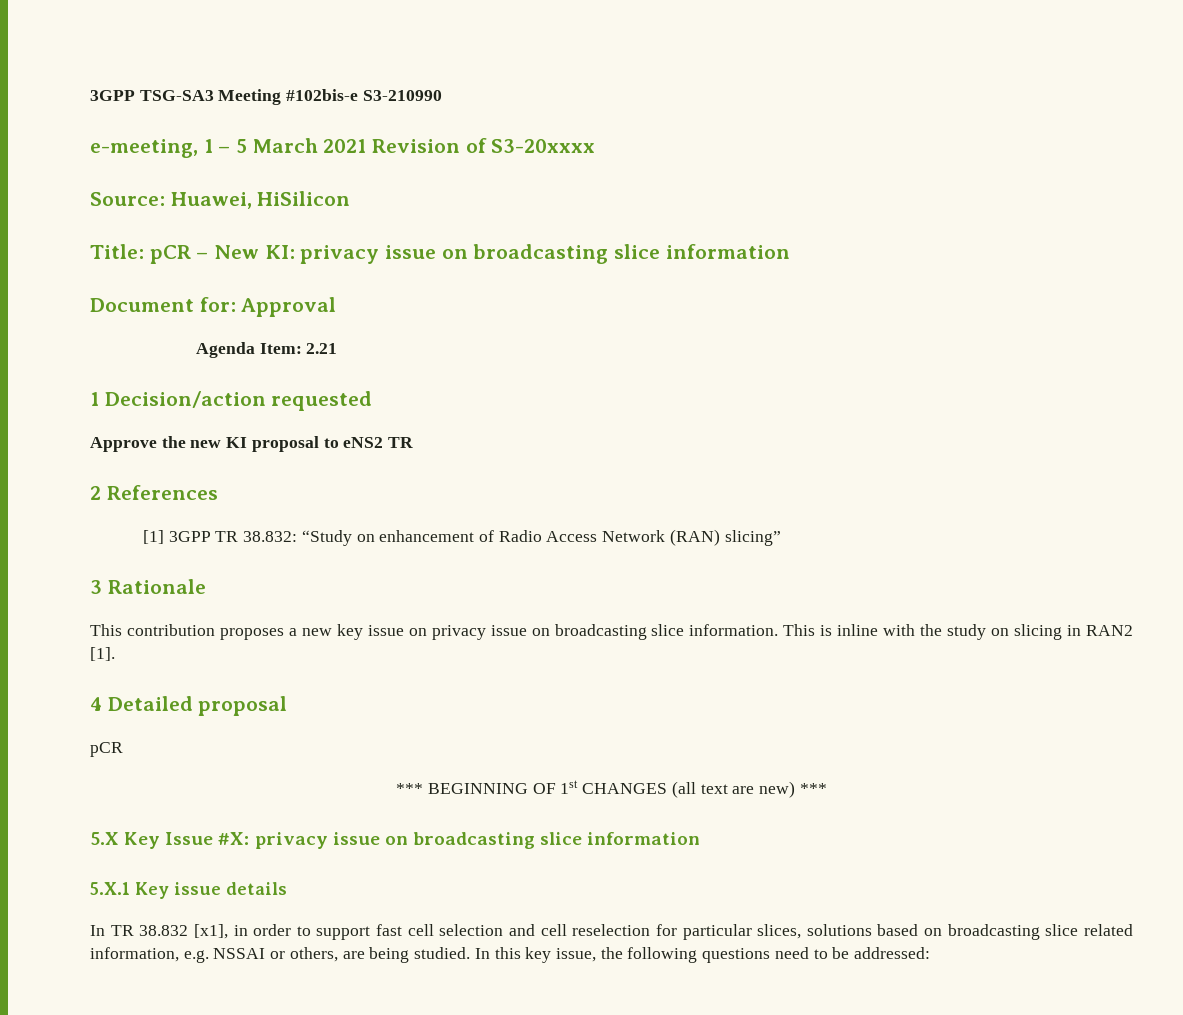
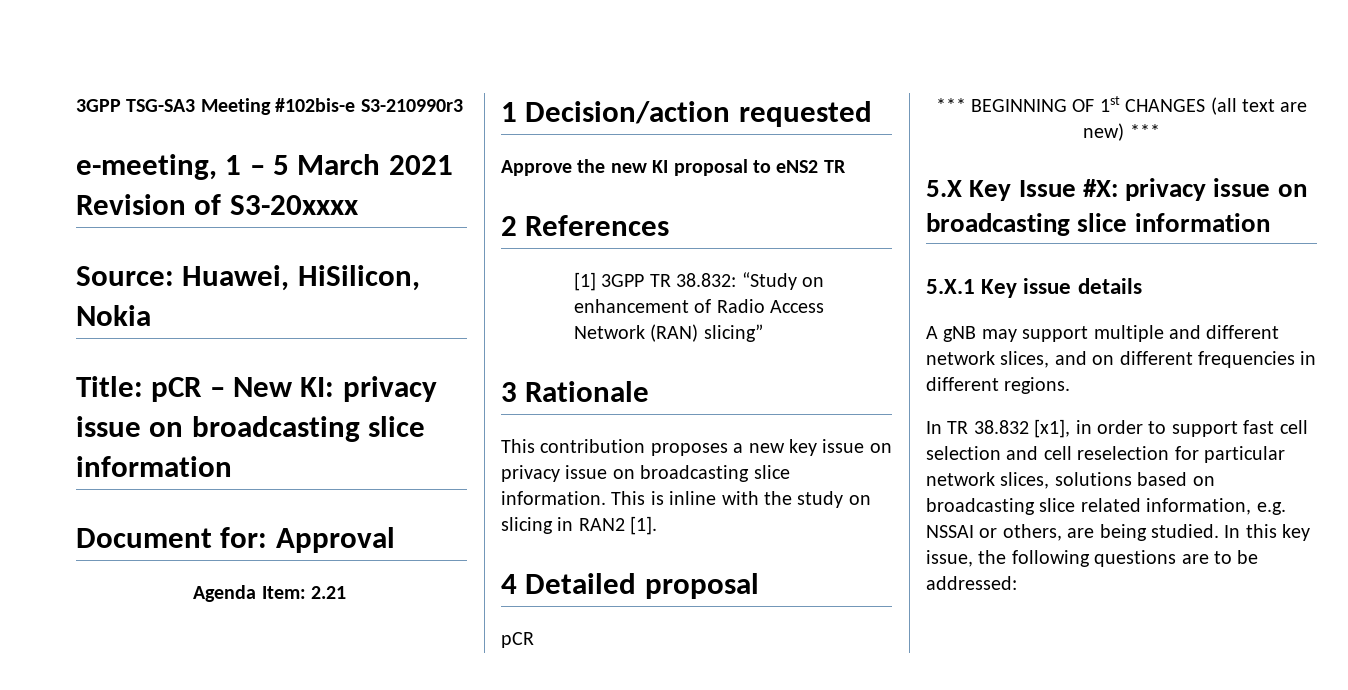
- 3GPP TSG-SA3 Meeting #102bis-e S3-210990
+ 3GPP TSG-SA3 Meeting #102bis-e S3-210990r3
- Source: Huawei, HiSilicon
+ Source: Huawei, HiSilicon, Nokia
+ A gNB may support multiple and different network slices, and on different frequencies in different regions.
- In TR 38.832 [x1], in order to support fast cell selection and cell reselection for particular slices, solutions based on broadcasting slice related information, e.g. NSSAI or others, are being studied.
+ In TR 38.832 [x1], in order to support fast cell selection and cell reselection for particular network slices, solutions based on broadcasting slice related information, e.g. NSSAI or others, are being studied.
- In this key issue, the following questions need to be addressed:
+ In this key issue, the following questions are to be addressed:

